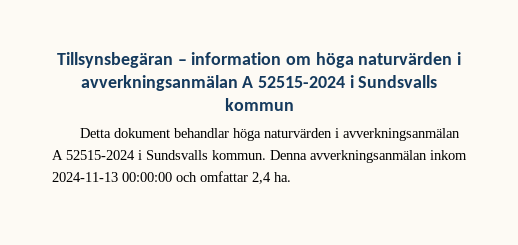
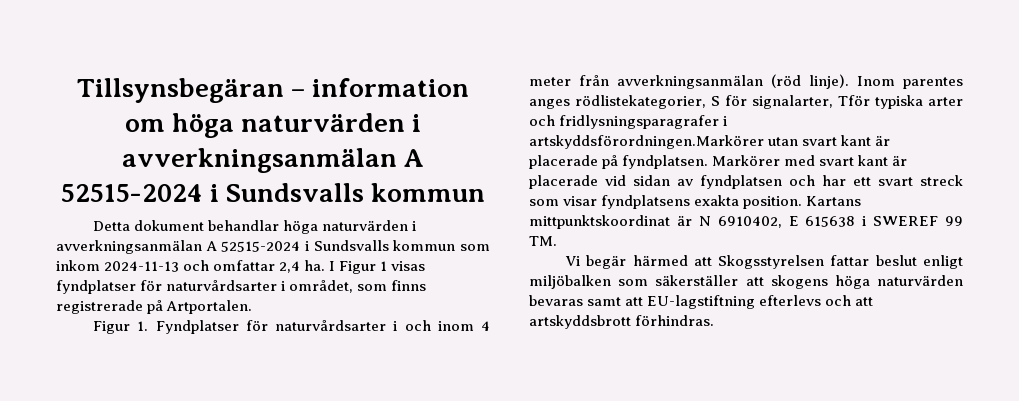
- Detta dokument behandlar höga naturvärden i avverkningsanmälan A 52515-2024 i Sundsvalls kommun. Denna avverkningsanmälan inkom 2024-11-13 00:00:00 och omfattar 2,4 ha.
+ Detta dokument behandlar höga naturvärden i avverkningsanmälan A 52515-2024 i Sundsvalls kommun som inkom 2024-11-13 och omfattar 2,4 ha.
+ I Figur 1 visas fyndplatser för naturvårdsarter i området, som finns registrerade på Artportalen.
+ Figur 1. Fyndplatser för naturvårdsarter i och inom 4 meter från avverkningsanmälan (röd linje). Inom parentes anges rödlistekategorier, S för signalarter, Tför typiska arter och fridlysningsparagrafer i artskyddsförordningen.Markörer utan svart kant är placerade på fyndplatsen. Markörer med svart kant är placerade vid sidan av fyndplatsen och har ett svart streck som visar fyndplatsens exakta position. Kartans mittpunktskoordinat är N 6910402, E 615638 i SWEREF 99 TM.
+ Vi begär härmed att Skogsstyrelsen fattar beslut enligt miljöbalken som säkerställer att skogens höga naturvärden bevaras samt att EU-lagstiftning efterlevs och att artskyddsbrott förhindras.

